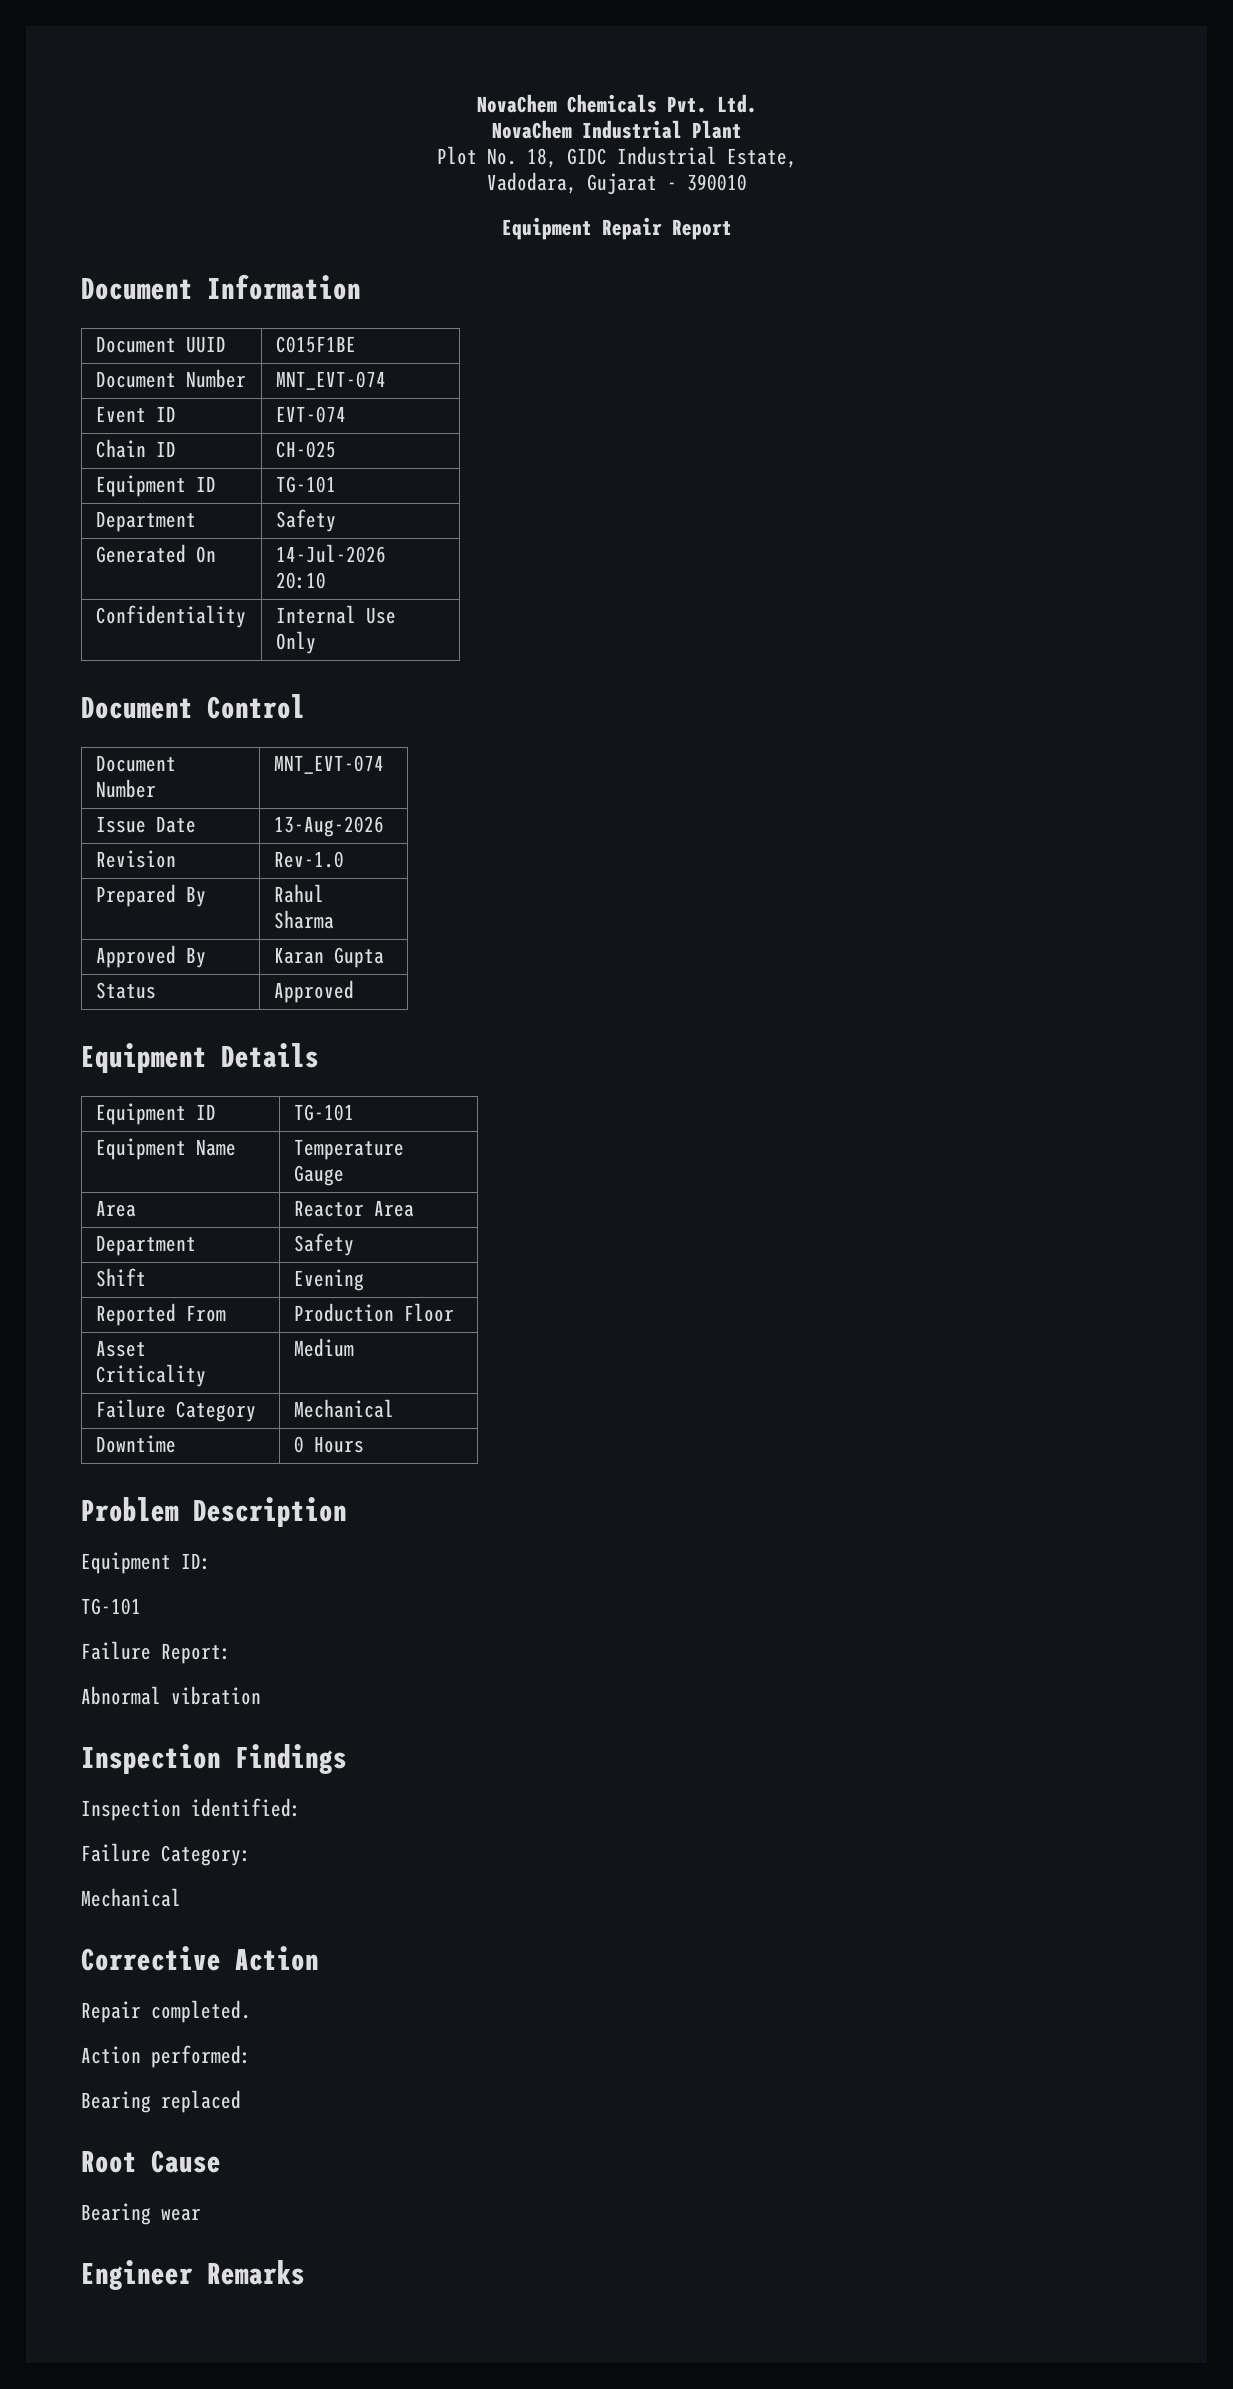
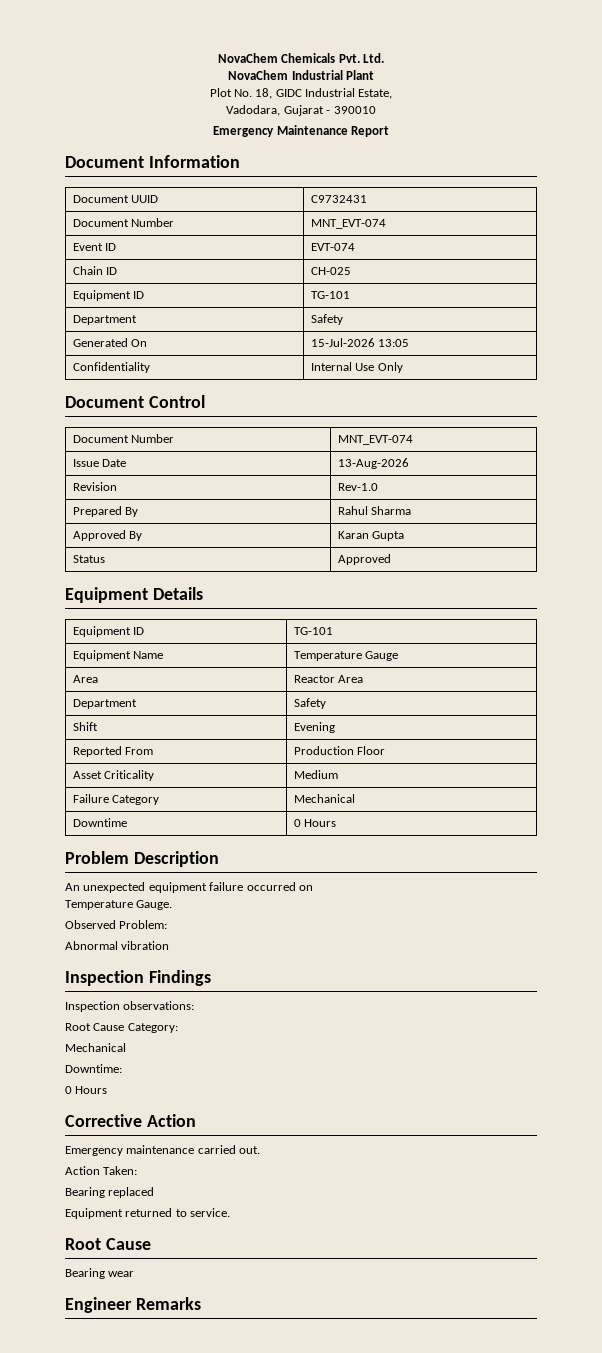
- Equipment Repair Report
+ Emergency Maintenance Report
- Document UUID | C015F1BE
+ Document UUID | C9732431
- Generated On | 14-Jul-2026 20:10
+ Generated On | 15-Jul-2026 13:05
- Equipment ID:
- TG-101
- Failure Report:
+ An unexpected equipment failure occurred on
+ Temperature Gauge.
+ Observed Problem:
- Inspection identified:
- Failure Category:
+ Inspection observations:
+ Root Cause Category:
+ Downtime:
+ 0 Hours
- Repair completed.
- Action performed:
+ Emergency maintenance carried out.
+ Action Taken:
+ Equipment returned to service.

